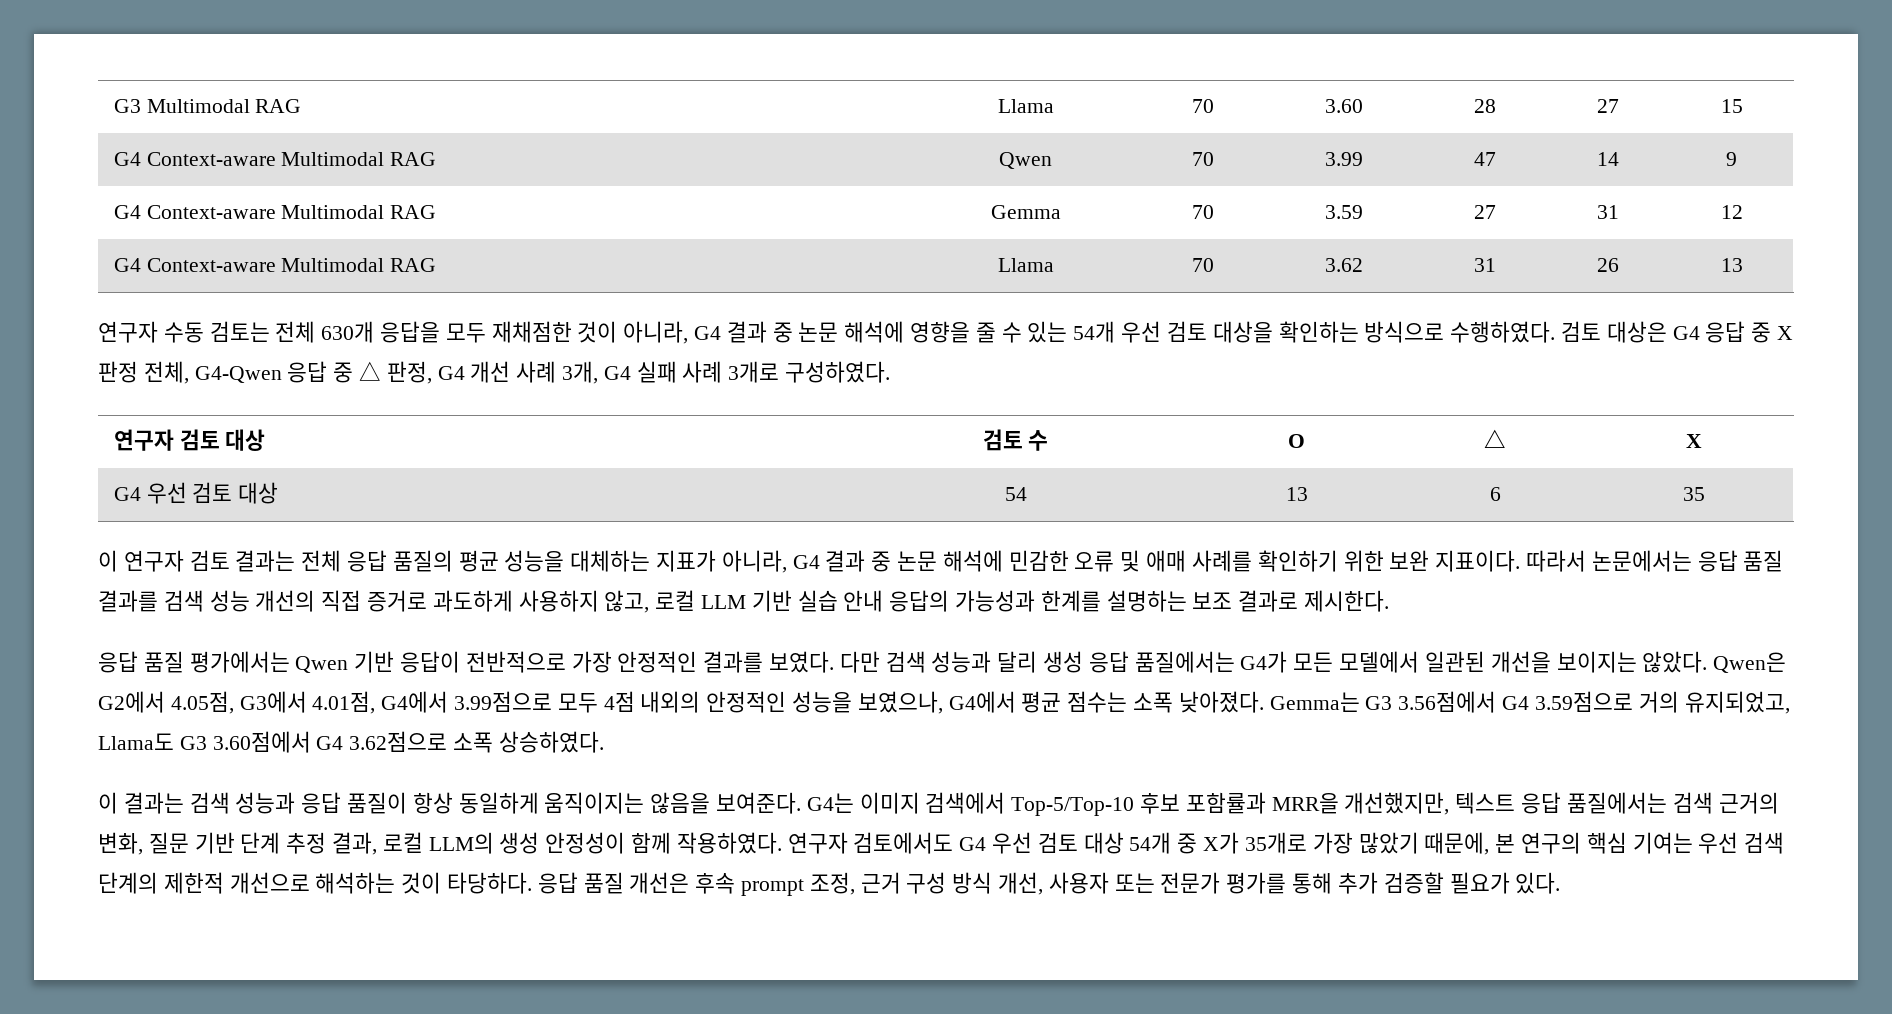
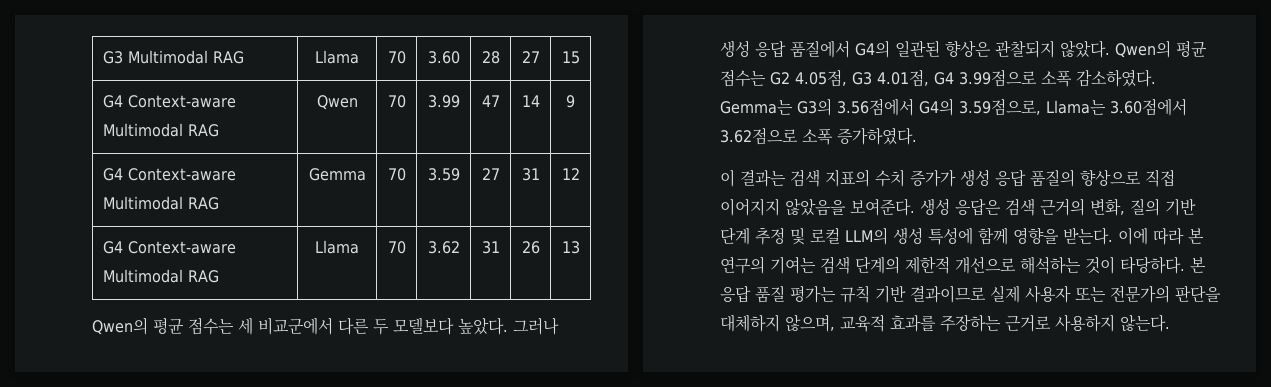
- 연구자 수동 검토는 전체 630개 응답을 모두 재채점한 것이 아니라, G4 결과 중 논문 해석에 영향을 줄 수 있는 54개 우선 검토 대상을 확인하는 방식으로 수행하였다. 검토 대상은 G4 응답 중 X 판정 전체, G4-Qwen 응답 중 △ 판정, G4 개선 사례 3개, G4 실패 사례 3개로 구성하였다.
- 연구자 검토 대상 | 검토 수 | O | △ | X
- G4 우선 검토 대상 | 54 | 13 | 6 | 35
- 이 연구자 검토 결과는 전체 응답 품질의 평균 성능을 대체하는 지표가 아니라, G4 결과 중 논문 해석에 민감한 오류 및 애매 사례를 확인하기 위한 보완 지표이다. 따라서 논문에서는 응답 품질 결과를 검색 성능 개선의 직접 증거로 과도하게 사용하지 않고, 로컬 LLM 기반 실습 안내 응답의 가능성과 한계를 설명하는 보조 결과로 제시한다.
- 응답 품질 평가에서는 Qwen 기반 응답이 전반적으로 가장 안정적인 결과를 보였다. 다만 검색 성능과 달리 생성 응답 품질에서는 G4가 모든 모델에서 일관된 개선을 보이지는 않았다. Qwen은 G2에서 4.05점, G3에서 4.01점, G4에서 3.99점으로 모두 4점 내외의 안정적인 성능을 보였으나, G4에서 평균 점수는 소폭 낮아졌다. Gemma는 G3 3.56점에서 G4 3.59점으로 거의 유지되었고, Llama도 G3 3.60점에서 G4 3.62점으로 소폭 상승하였다.
+ Qwen의 평균 점수는 세 비교군에서 다른 두 모델보다 높았다. 그러나 생성 응답 품질에서 G4의 일관된 향상은 관찰되지 않았다. Qwen의 평균 점수는 G2 4.05점, G3 4.01점, G4 3.99점으로 소폭 감소하였다. Gemma는 G3의 3.56점에서 G4의 3.59점으로, Llama는 3.60점에서 3.62점으로 소폭 증가하였다.
- 이 결과는 검색 성능과 응답 품질이 항상 동일하게 움직이지는 않음을 보여준다. G4는 이미지 검색에서 Top-5/Top-10 후보 포함률과 MRR을 개선했지만, 텍스트 응답 품질에서는 검색 근거의 변화, 질문 기반 단계 추정 결과, 로컬 LLM의 생성 안정성이 함께 작용하였다. 연구자 검토에서도 G4 우선 검토 대상 54개 중 X가 35개로 가장 많았기 때문에, 본 연구의 핵심 기여는 우선 검색 단계의 제한적 개선으로 해석하는 것이 타당하다.
+ 이 결과는 검색 지표의 수치 증가가 생성 응답 품질의 향상으로 직접 이어지지 않았음을 보여준다. 생성 응답은 검색 근거의 변화, 질의 기반 단계 추정 및 로컬 LLM의 생성 특성에 함께 영향을 받는다. 이에 따라 본 연구의 기여는 검색 단계의 제한적 개선으로 해석하는 것이 타당하다.
- 응답 품질 개선은 후속 prompt 조정, 근거 구성 방식 개선, 사용자 또는 전문가 평가를 통해 추가 검증할 필요가 있다.
+ 본 응답 품질 평가는 규칙 기반 결과이므로 실제 사용자 또는 전문가의 판단을 대체하지 않으며, 교육적 효과를 주장하는 근거로 사용하지 않는다.

